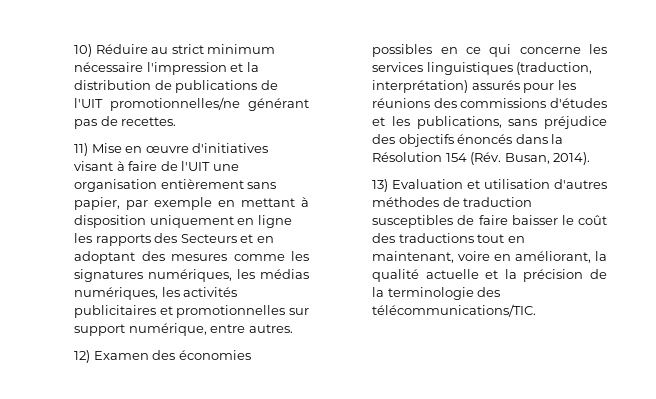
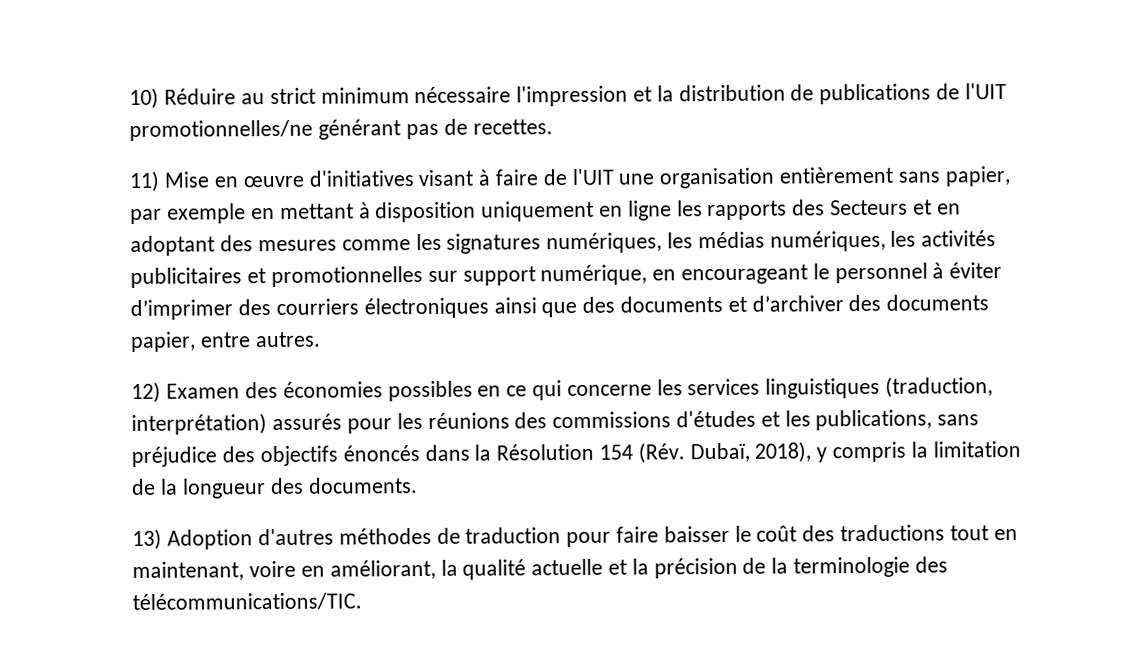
- 11) Mise en œuvre d'initiatives visant à faire de l'UIT une organisation entièrement sans papier, par exemple en mettant à disposition uniquement en ligne les rapports des Secteurs et en adoptant des mesures comme les signatures numériques, les médias numériques, les activités publicitaires et promotionnelles sur support numérique, entre autres.
+ 11) Mise en œuvre d'initiatives visant à faire de l'UIT une organisation entièrement sans papier, par exemple en mettant à disposition uniquement en ligne les rapports des Secteurs et en adoptant des mesures comme les signatures numériques, les médias numériques, les activités publicitaires et promotionnelles sur support numérique, en encourageant le personnel à éviter d’imprimer des courriers électroniques ainsi que des documents et d’archiver des documents papier, entre autres.
- 12) Examen des économies possibles en ce qui concerne les services linguistiques (traduction, interprétation) assurés pour les réunions des commissions d'études et les publications, sans préjudice des objectifs énoncés dans la Résolution 154 (Rév. Busan, 2014).
- 13) Evaluation et utilisation d'autres méthodes de traduction susceptibles de faire baisser le coût des traductions tout en maintenant, voire en améliorant, la qualité actuelle et la précision de la terminologie des télécommunications/TIC.
+ 12) Examen des économies possibles en ce qui concerne les services linguistiques (traduction, interprétation) assurés pour les réunions des commissions d'études et les publications, sans préjudice des objectifs énoncés dans la Résolution 154 (Rév. Dubaï, 2018), y compris la limitation de la longueur des documents.
+ 13) Adoption d'autres méthodes de traduction pour faire baisser le coût des traductions tout en maintenant, voire en améliorant, la qualité actuelle et la précision de la terminologie des télécommunications/TIC.

